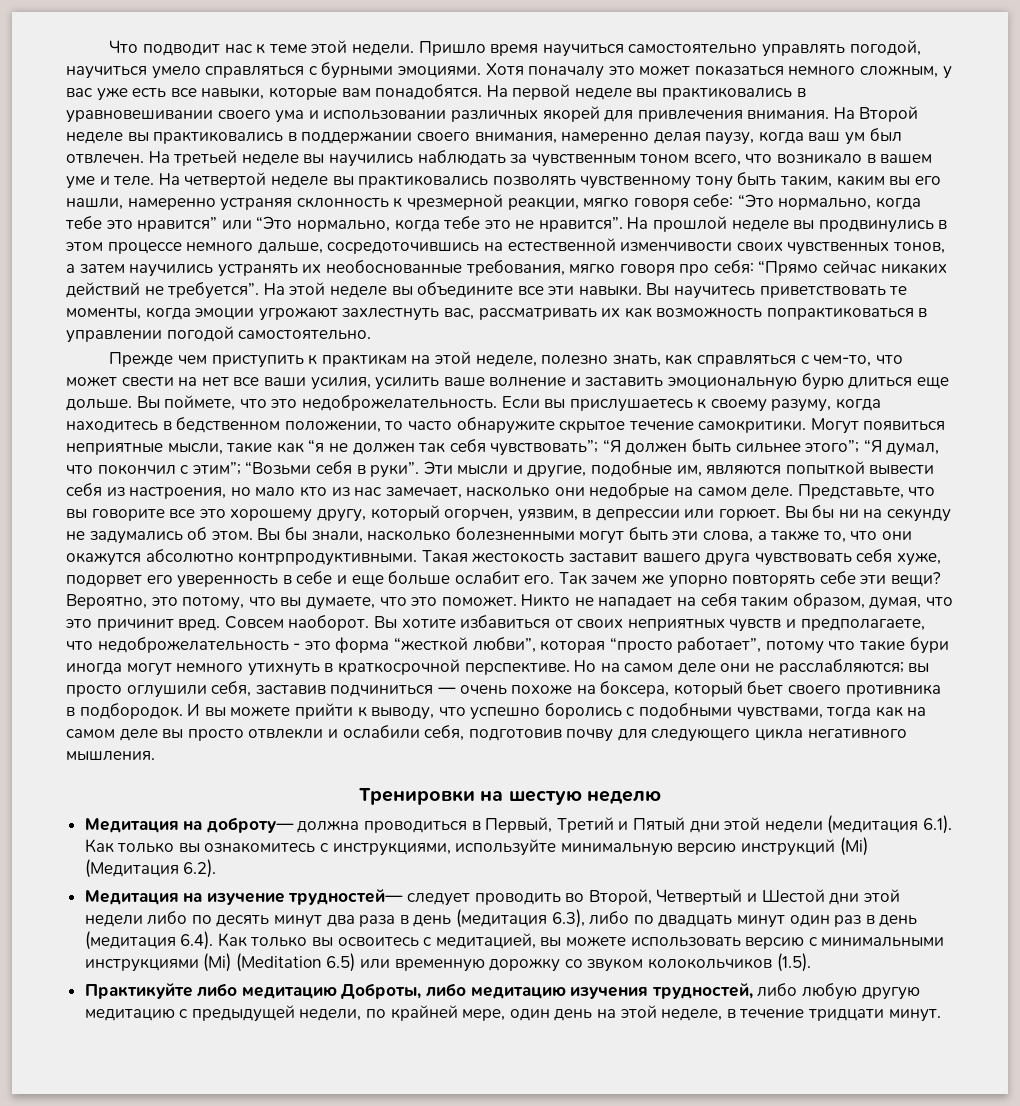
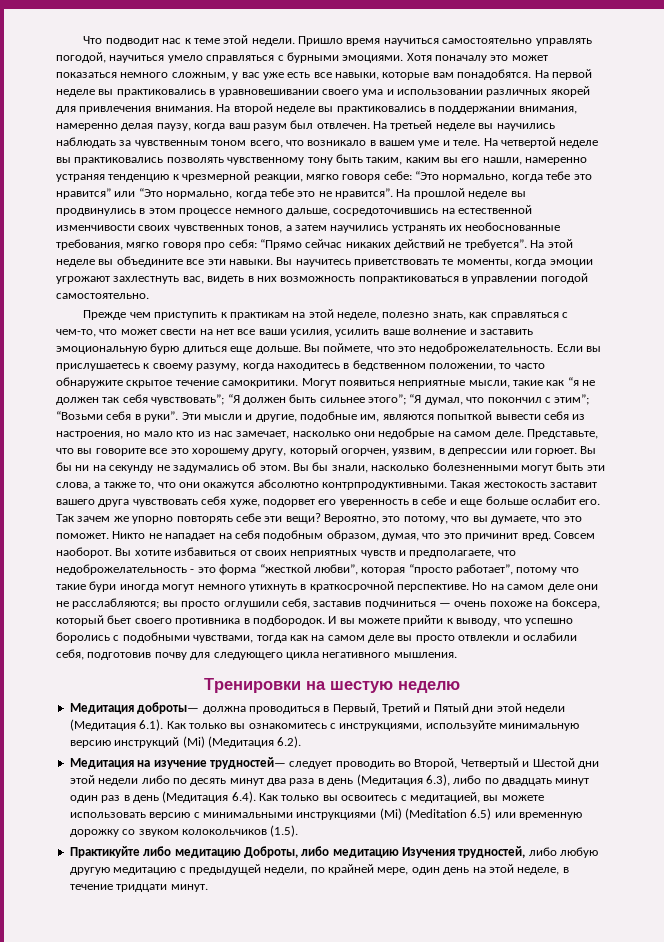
- На Второй неделе вы практиковались в поддержании своего внимания, намеренно делая паузу, когда ваш ум был отвлечен.
+ На второй неделе вы практиковались в поддержании внимания, намеренно делая паузу, когда ваш разум был отвлечен.
- На четвертой неделе вы практиковались позволять чувственному тону быть таким, каким вы его нашли, намеренно устраняя склонность к чрезмерной реакции, мягко говоря себе: “Это нормально, когда тебе это нравится” или “Это нормально, когда тебе это не нравится”.
+ На четвертой неделе вы практиковались позволять чувственному тону быть таким, каким вы его нашли, намеренно устраняя тенденцию к чрезмерной реакции, мягко говоря себе: “Это нормально, когда тебе это нравится” или “Это нормально, когда тебе это не нравится”.
- Вы научитесь приветствовать те моменты, когда эмоции угрожают захлестнуть вас, рассматривать их как возможность попрактиковаться в управлении погодой самостоятельно.
+ Вы научитесь приветствовать те моменты, когда эмоции угрожают захлестнуть вас, видеть в них возможность попрактиковаться в управлении погодой самостоятельно.
- Никто не нападает на себя таким образом, думая, что это причинит вред.
+ Никто не нападает на себя подобным образом, думая, что это причинит вред.
- Медитация на доброту— должна проводиться в Первый, Третий и Пятый дни этой недели (медитация 6.1). Как только вы ознакомитесь с инструкциями, используйте минимальную версию инструкций (Mi) (Медитация 6.2).
+ Медитация доброты— должна проводиться в Первый, Третий и Пятый дни этой недели (Медитация 6.1). Как только вы ознакомитесь с инструкциями, используйте минимальную версию инструкций (Mi) (Медитация 6.2).
- Медитация на изучение трудностей— следует проводить во Второй, Четвертый и Шестой дни этой недели либо по десять минут два раза в день (медитация 6.3), либо по двадцать минут один раз в день (медитация 6.4). Как только вы освоитесь с медитацией, вы можете использовать версию с минимальными инструкциями (Mi) (Meditation 6.5) или временную дорожку со звуком колокольчиков (1.5).
+ Медитация на изучение трудностей— следует проводить во Второй, Четвертый и Шестой дни этой недели либо по десять минут два раза в день (Медитация 6.3), либо по двадцать минут один раз в день (Медитация 6.4). Как только вы освоитесь с медитацией, вы можете использовать версию с минимальными инструкциями (Mi) (Meditation 6.5) или временную дорожку со звуком колокольчиков (1.5).
- Практикуйте либо медитацию Доброты, либо медитацию изучения трудностей, либо любую другую медитацию с предыдущей недели, по крайней мере, один день на этой неделе, в течение тридцати минут.
+ Практикуйте либо медитацию Доброты, либо медитацию Изучения трудностей, либо любую другую медитацию с предыдущей недели, по крайней мере, один день на этой неделе, в течение тридцати минут.

